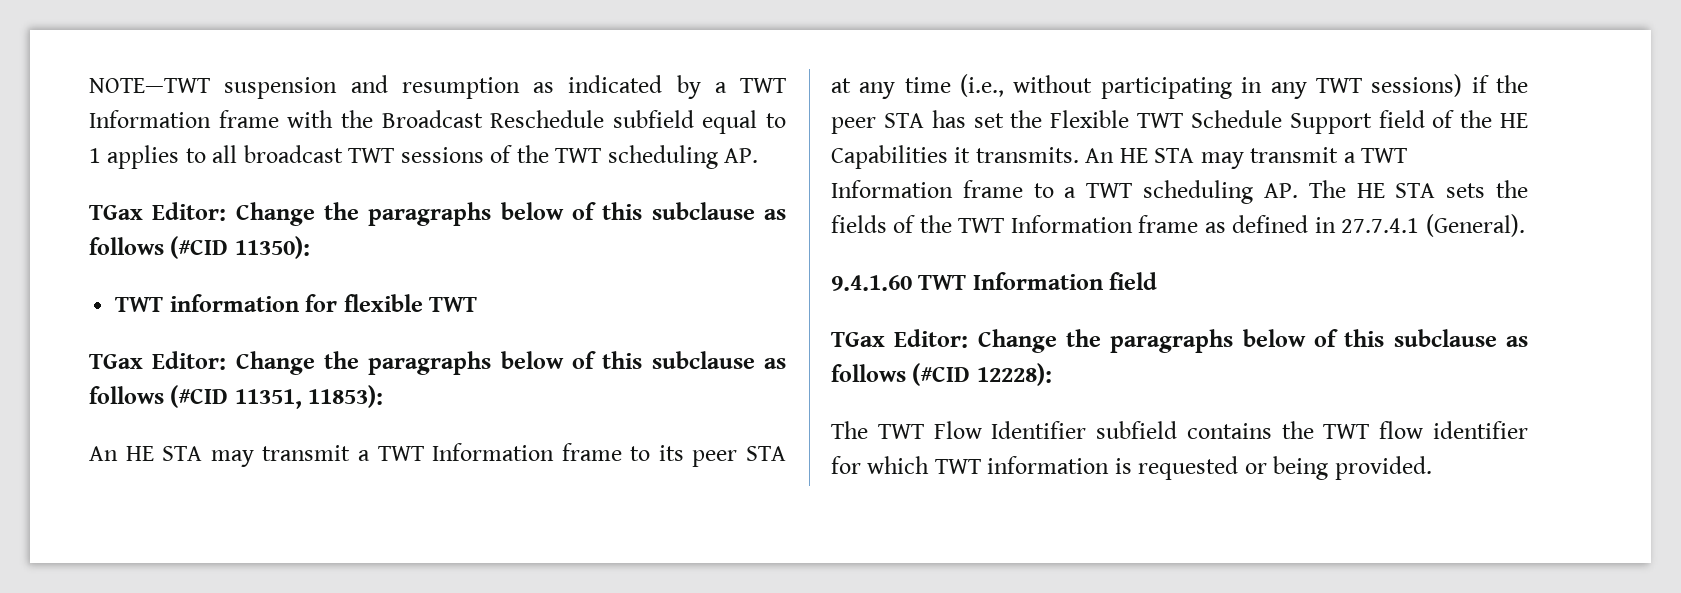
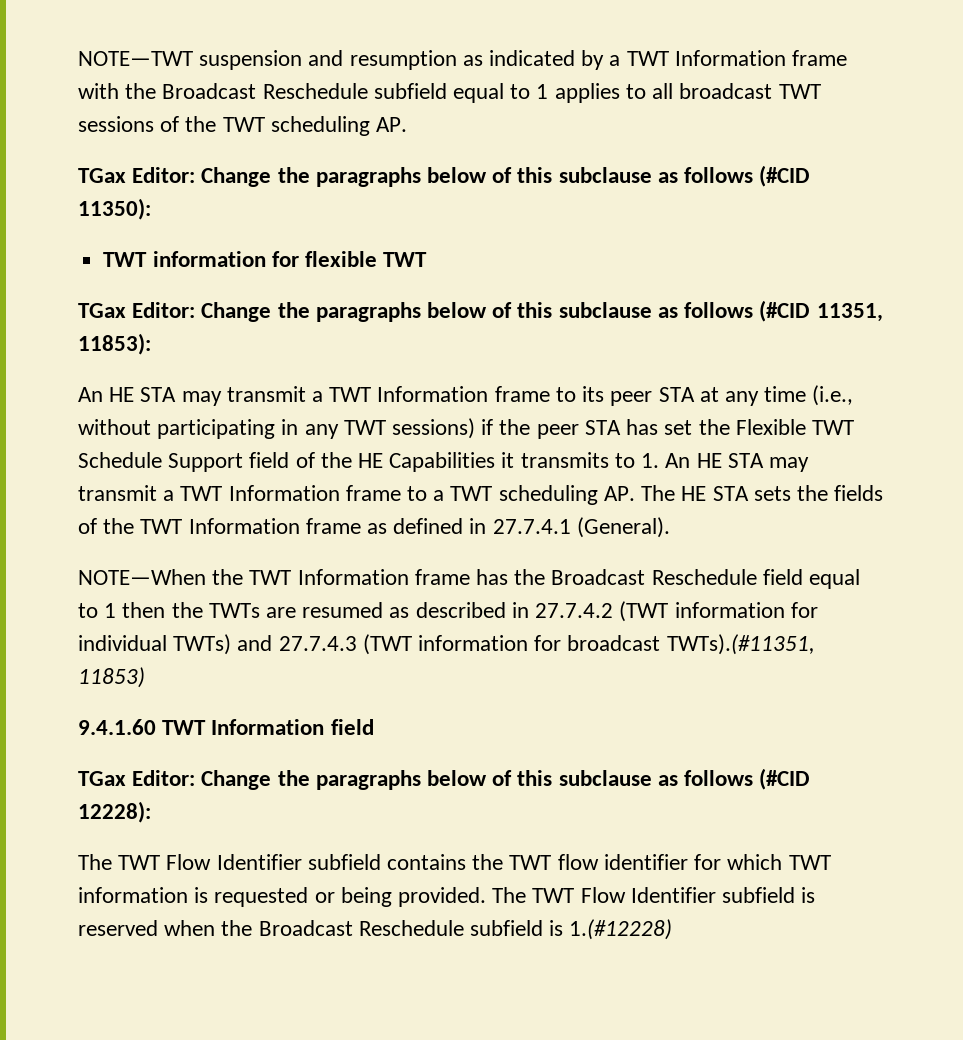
- An HE STA may transmit a TWT Information frame to its peer STA at any time (i.e., without participating in any TWT sessions) if the peer STA has set the Flexible TWT Schedule Support field of the HE Capabilities it transmits. An HE STA may transmit a TWT Information frame to a TWT scheduling AP. The HE STA sets the fields of the TWT Information frame as defined in 27.7.4.1 (General).
+ An HE STA may transmit a TWT Information frame to its peer STA at any time (i.e., without participating in any TWT sessions) if the peer STA has set the Flexible TWT Schedule Support field of the HE Capabilities it transmits to 1. An HE STA may transmit a TWT Information frame to a TWT scheduling AP. The HE STA sets the fields of the TWT Information frame as defined in 27.7.4.1 (General).
+ NOTE—When the TWT Information frame has the Broadcast Reschedule field equal to 1 then the TWTs are resumed as described in 27.7.4.2 (TWT information for individual TWTs) and 27.7.4.3 (TWT information for broadcast TWTs).(#11351, 11853)
+ The TWT Flow Identifier subfield is reserved when the Broadcast Reschedule subfield is 1.(#12228)

